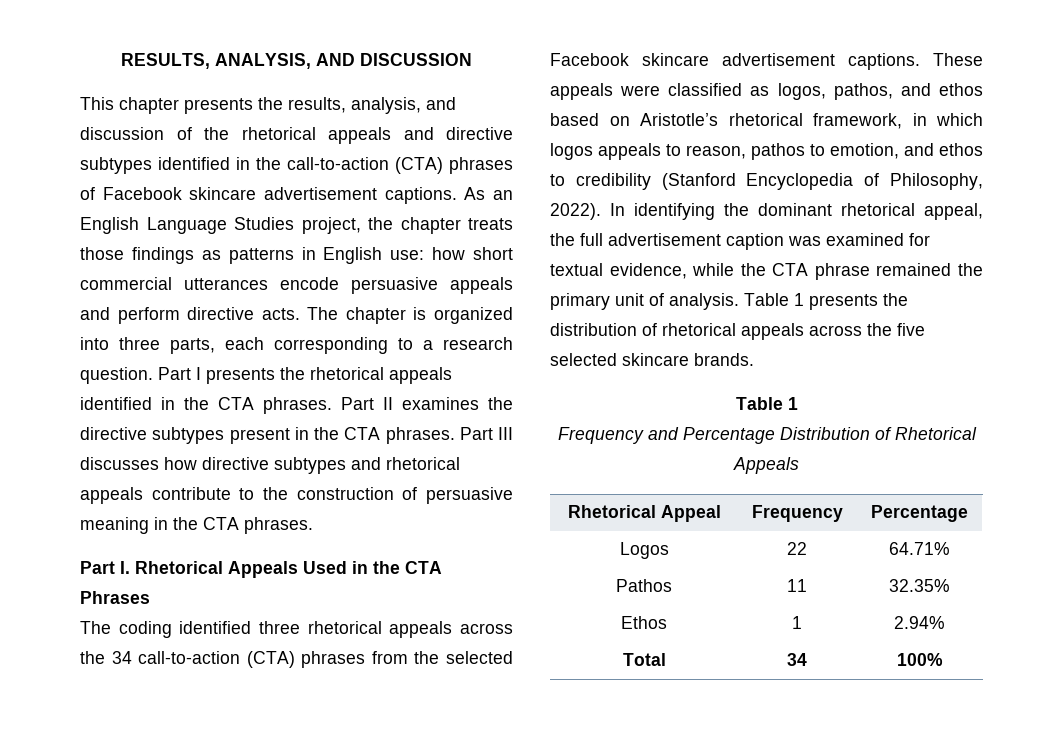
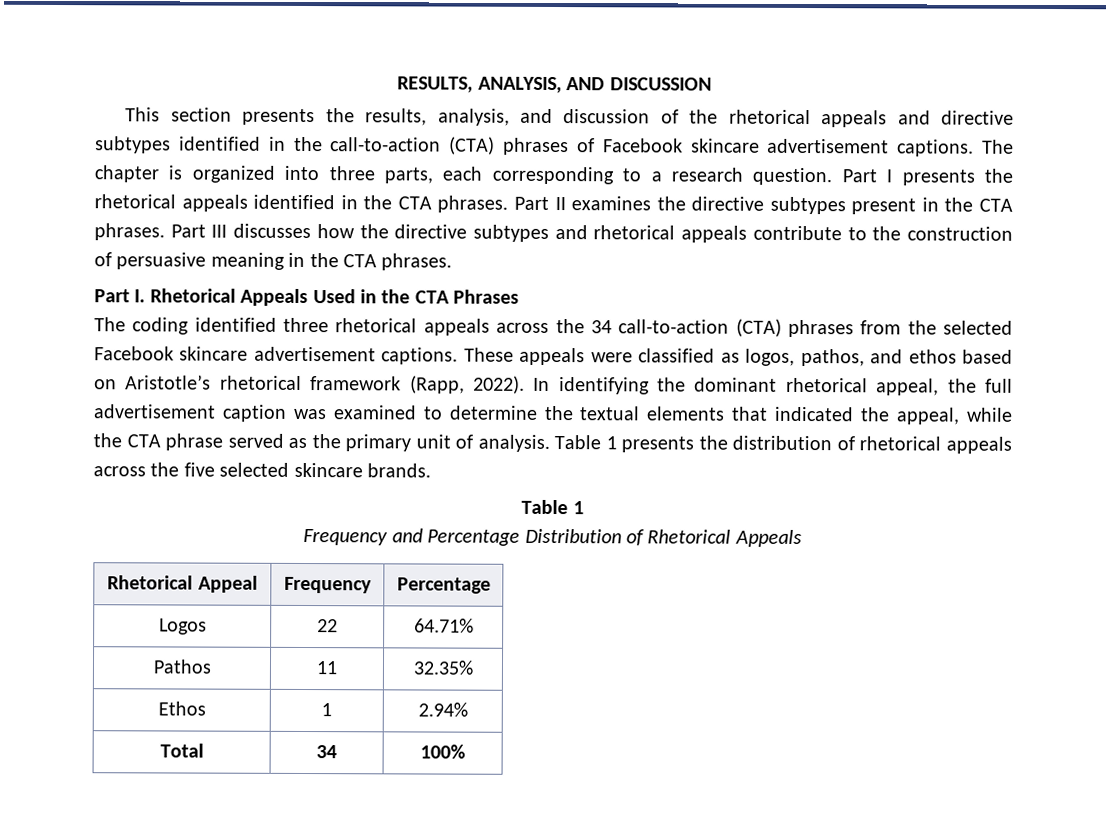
- This chapter presents the results, analysis, and discussion of the rhetorical appeals and directive subtypes identified in the call-to-action (CTA) phrases of Facebook skincare advertisement captions.
+ This section presents the results, analysis, and discussion of the rhetorical appeals and directive subtypes identified in the call-to-action (CTA) phrases of Facebook skincare advertisement captions.
- As an English Language Studies project, the chapter treats those findings as patterns in English use: how short commercial utterances encode persuasive appeals and perform directive acts.
- Part III discusses how directive subtypes and rhetorical appeals contribute to the construction of persuasive meaning in the CTA phrases.
+ Part III discusses how the directive subtypes and rhetorical appeals contribute to the construction of persuasive meaning in the CTA phrases.
- These appeals were classified as logos, pathos, and ethos based on Aristotle’s rhetorical framework, in which logos appeals to reason, pathos to emotion, and ethos to credibility (Stanford Encyclopedia of Philosophy, 2022).
+ These appeals were classified as logos, pathos, and ethos based on Aristotle’s rhetorical framework (Rapp, 2022).
- In identifying the dominant rhetorical appeal, the full advertisement caption was examined for textual evidence, while the CTA phrase remained the primary unit of analysis.
+ In identifying the dominant rhetorical appeal, the full advertisement caption was examined to determine the textual elements that indicated the appeal, while the CTA phrase served as the primary unit of analysis.

